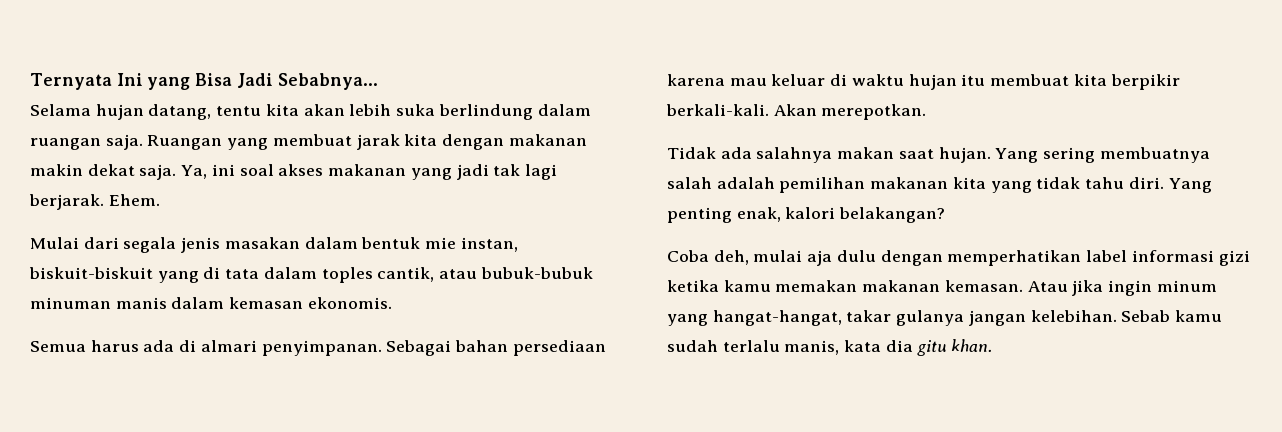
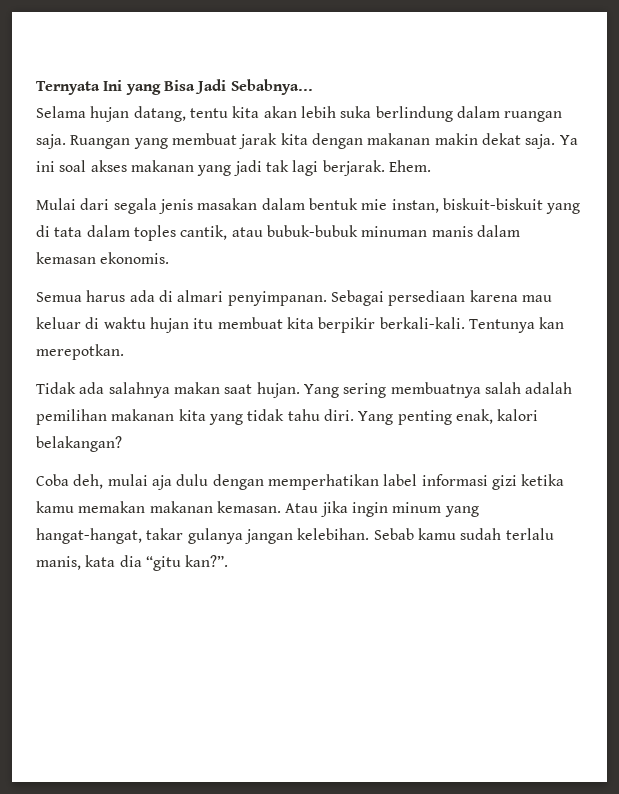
- Ya, ini soal akses makanan yang jadi tak lagi berjarak.
+ Ya ini soal akses makanan yang jadi tak lagi berjarak.
- Sebagai bahan persediaan karena mau keluar di waktu hujan itu membuat kita berpikir berkali-kali.
+ Sebagai persediaan karena mau keluar di waktu hujan itu membuat kita berpikir berkali-kali.
- Akan merepotkan.
+ Tentunya kan merepotkan.
- Sebab kamu sudah terlalu manis, kata dia gitu khan.
+ Sebab kamu sudah terlalu manis, kata dia “gitu kan?”.

